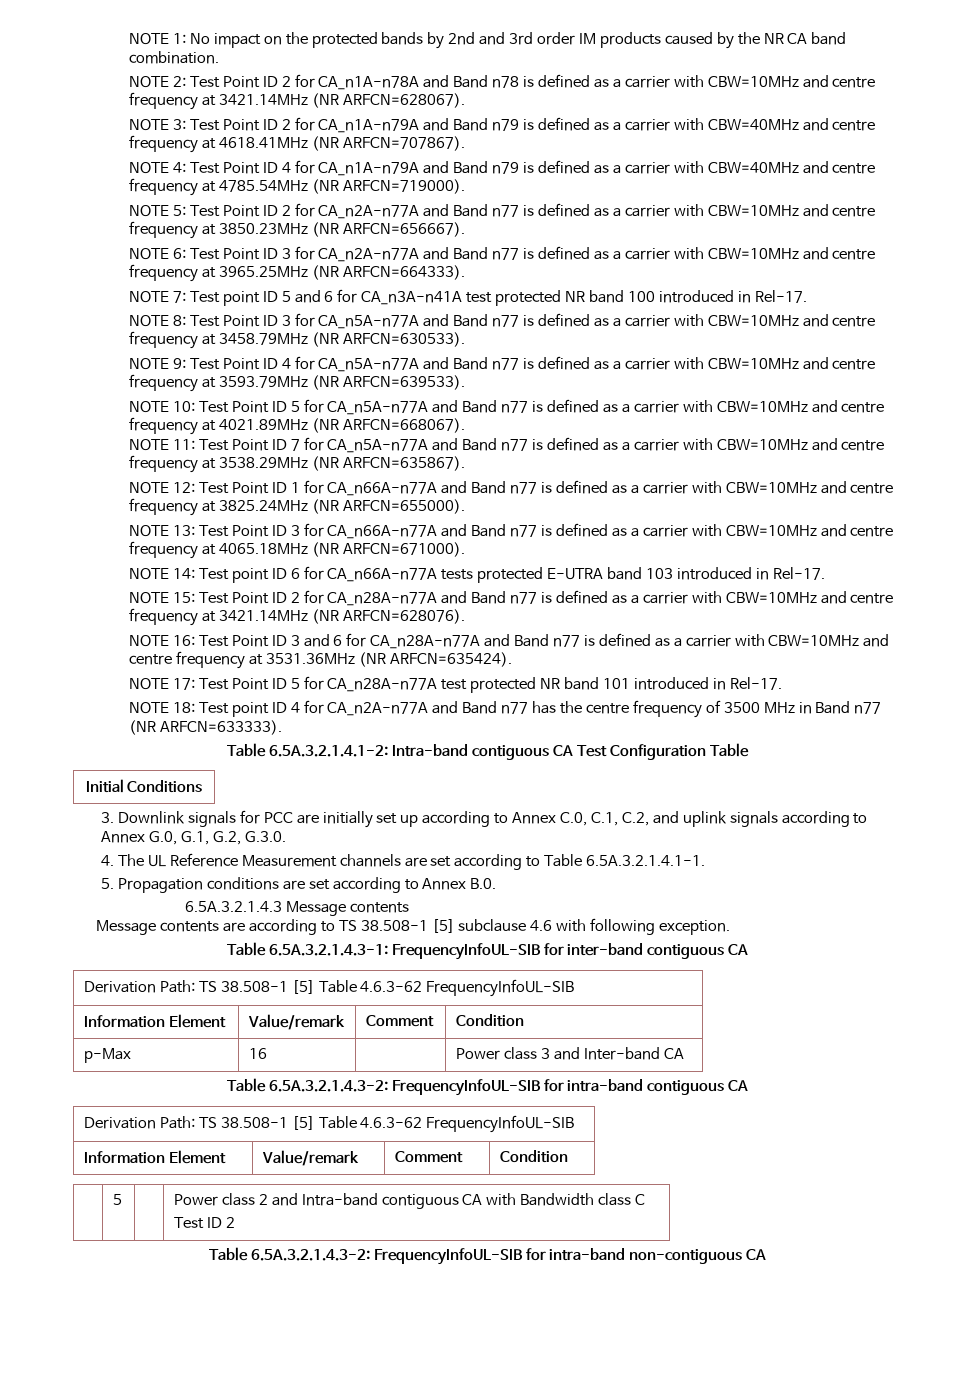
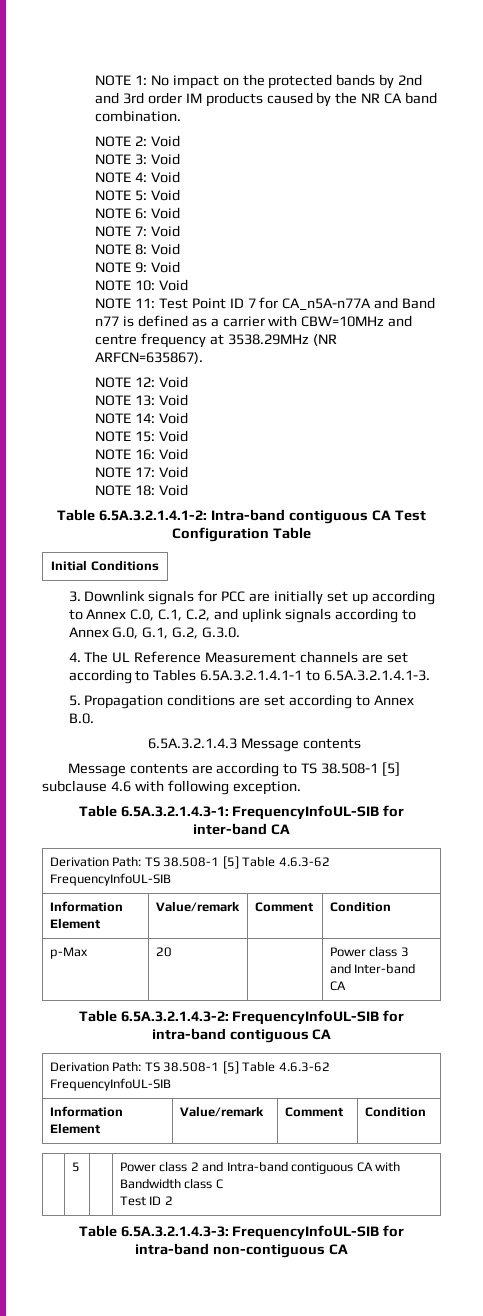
- NOTE 2: Test Point ID 2 for CA_n1A-n78A and Band n78 is defined as a carrier with CBW=10MHz and centre frequency at 3421.14MHz (NR ARFCN=628067).
- NOTE 3: Test Point ID 2 for CA_n1A-n79A and Band n79 is defined as a carrier with CBW=40MHz and centre frequency at 4618.41MHz (NR ARFCN=707867).
- NOTE 4: Test Point ID 4 for CA_n1A-n79A and Band n79 is defined as a carrier with CBW=40MHz and centre frequency at 4785.54MHz (NR ARFCN=719000).
- NOTE 5: Test Point ID 2 for CA_n2A-n77A and Band n77 is defined as a carrier with CBW=10MHz and centre frequency at 3850.23MHz (NR ARFCN=656667).
- NOTE 6: Test Point ID 3 for CA_n2A-n77A and Band n77 is defined as a carrier with CBW=10MHz and centre frequency at 3965.25MHz (NR ARFCN=664333).
- NOTE 7: Test point ID 5 and 6 for CA_n3A-n41A test protected NR band 100 introduced in Rel-17.
- NOTE 8: Test Point ID 3 for CA_n5A-n77A and Band n77 is defined as a carrier with CBW=10MHz and centre frequency at 3458.79MHz (NR ARFCN=630533).
- NOTE 9: Test Point ID 4 for CA_n5A-n77A and Band n77 is defined as a carrier with CBW=10MHz and centre frequency at 3593.79MHz (NR ARFCN=639533).
- NOTE 10: Test Point ID 5 for CA_n5A-n77A and Band n77 is defined as a carrier with CBW=10MHz and centre frequency at 4021.89MHz (NR ARFCN=668067).
+ NOTE 2: Void
+ NOTE 3: Void
+ NOTE 4: Void
+ NOTE 5: Void
+ NOTE 6: Void
+ NOTE 7: Void
+ NOTE 8: Void
+ NOTE 9: Void
+ NOTE 10: Void
- NOTE 12: Test Point ID 1 for CA_n66A-n77A and Band n77 is defined as a carrier with CBW=10MHz and centre frequency at 3825.24MHz (NR ARFCN=655000).
- NOTE 13: Test Point ID 3 for CA_n66A-n77A and Band n77 is defined as a carrier with CBW=10MHz and centre frequency at 4065.18MHz (NR ARFCN=671000).
- NOTE 14: Test point ID 6 for CA_n66A-n77A tests protected E-UTRA band 103 introduced in Rel-17.
- NOTE 15: Test Point ID 2 for CA_n28A-n77A and Band n77 is defined as a carrier with CBW=10MHz and centre frequency at 3421.14MHz (NR ARFCN=628076).
- NOTE 16: Test Point ID 3 and 6 for CA_n28A-n77A and Band n77 is defined as a carrier with CBW=10MHz and centre frequency at 3531.36MHz (NR ARFCN=635424).
- NOTE 17: Test Point ID 5 for CA_n28A-n77A test protected NR band 101 introduced in Rel-17.
- NOTE 18: Test point ID 4 for CA_n2A-n77A and Band n77 has the centre frequency of 3500 MHz in Band n77 (NR ARFCN=633333).
+ NOTE 12: Void
+ NOTE 13: Void
+ NOTE 14: Void
+ NOTE 15: Void
+ NOTE 16: Void
+ NOTE 17: Void
+ NOTE 18: Void
- 4. The UL Reference Measurement channels are set according to Table 6.5A.3.2.1.4.1-1.
+ 4. The UL Reference Measurement channels are set according to Tables 6.5A.3.2.1.4.1-1 to 6.5A.3.2.1.4.1-3.
- Table 6.5A.3.2.1.4.3-1: FrequencyInfoUL-SIB for inter-band contiguous CA
+ Table 6.5A.3.2.1.4.3-1: FrequencyInfoUL-SIB for inter-band CA
- p-Max | 16 | | Power class 3 and Inter-band CA
+ p-Max | 20 | | Power class 3 and Inter-band CA
- Table 6.5A.3.2.1.4.3-2: FrequencyInfoUL-SIB for intra-band non-contiguous CA
+ Table 6.5A.3.2.1.4.3-3: FrequencyInfoUL-SIB for intra-band non-contiguous CA

